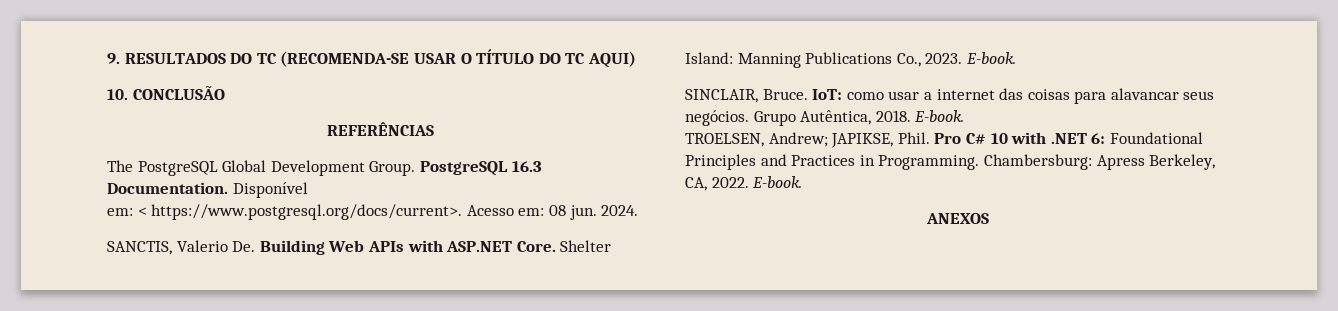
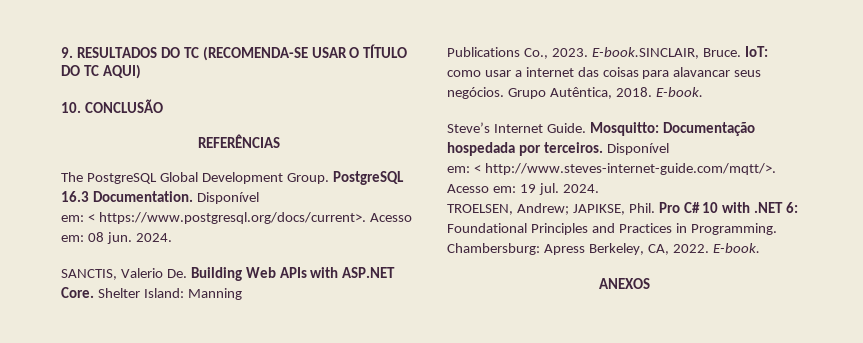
- Shelter Island: Manning Publications Co., 2023. E-book.
- SINCLAIR, Bruce.
+ Shelter Island: Manning
+ Publications Co., 2023. E-book.SINCLAIR, Bruce.
+ Steve’s Internet Guide. Mosquitto: Documentação hospedada por terceiros. Disponível
+ em: < http://www.steves-internet-guide.com/mqtt/>. Acesso em: 19 jul. 2024.

